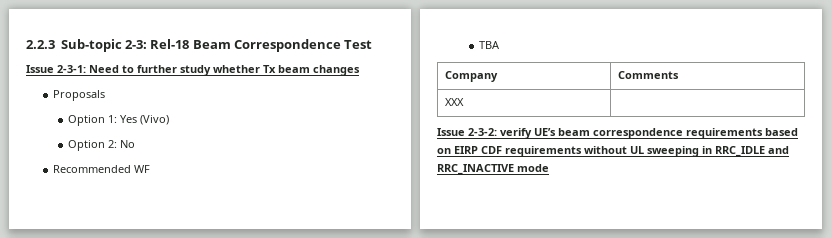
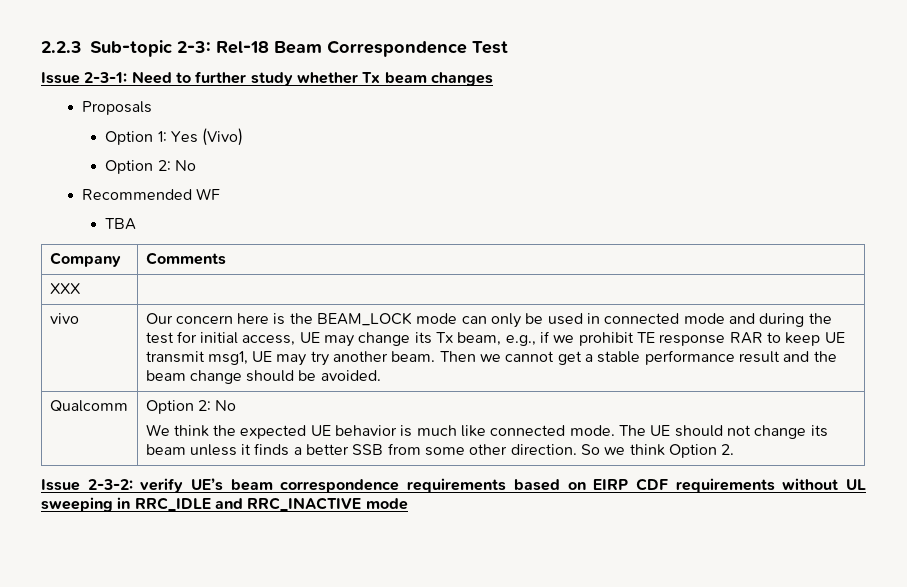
+ vivo | Our concern here is the BEAM_LOCK mode can only be used in connected mode and during the test for initial access, UE may change its Tx beam, e.g., if we prohibit TE response RAR to keep UE transmit msg1, UE may try another beam. Then we cannot get a stable performance result and the beam change should be avoided.
+ Qualcomm | Option 2: No
+ We think the expected UE behavior is much like connected mode. The UE should not change its beam unless it finds a better SSB from some other direction. So we think Option 2.

